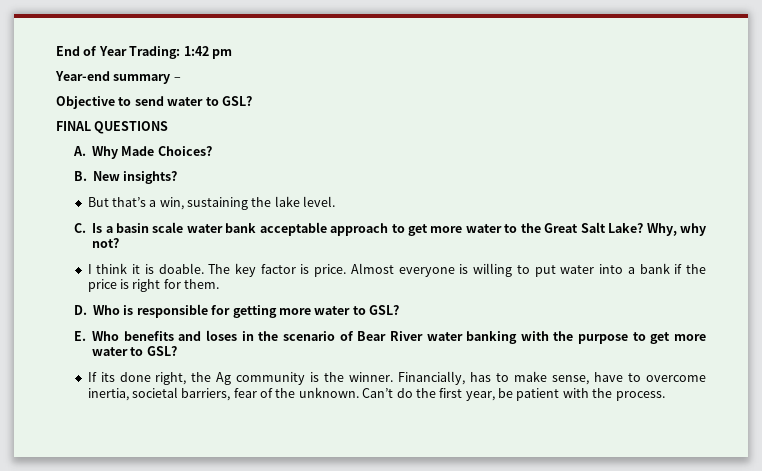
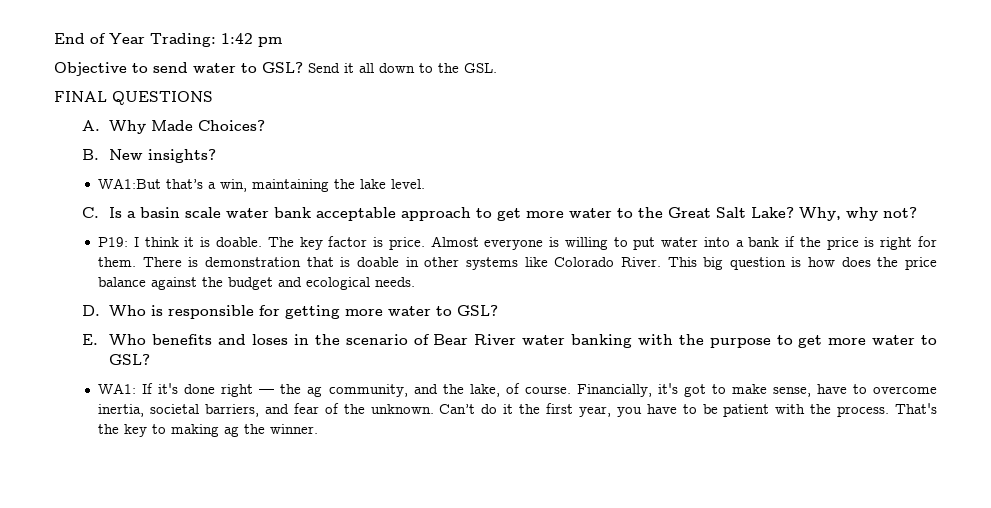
- Year-end summary –
+ Send it all down to the GSL.
- But that’s a win, sustaining the lake level.
+ WA1:But that’s a win, maintaining the lake level.
- I think it is doable.
+ P19: I think it is doable.
+ There is demonstration that is doable in other systems like Colorado River. This big question is how does the price balance against the budget and ecological needs.
- If its done right, the Ag community is the winner. Financially, has to make sense, have to overcome inertia, societal barriers, fear of the unknown.
+ WA1: If it's done right — the ag community, and the lake, of course. Financially, it's got to make sense, have to overcome inertia, societal barriers, and fear of the unknown.
- Can’t do the first year, be patient with the process.
+ Can’t do it the first year, you have to be patient with the process.
+ That's the key to making ag the winner.

